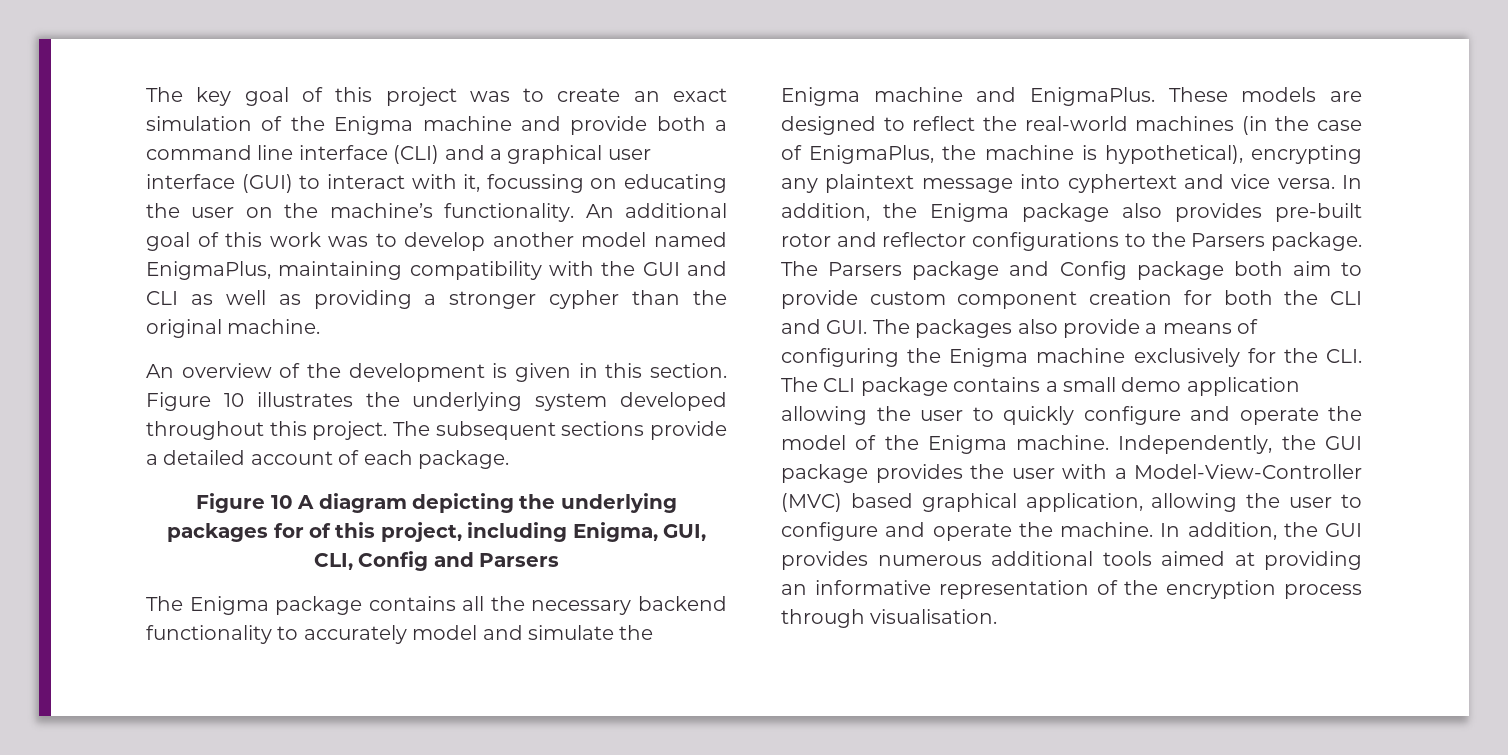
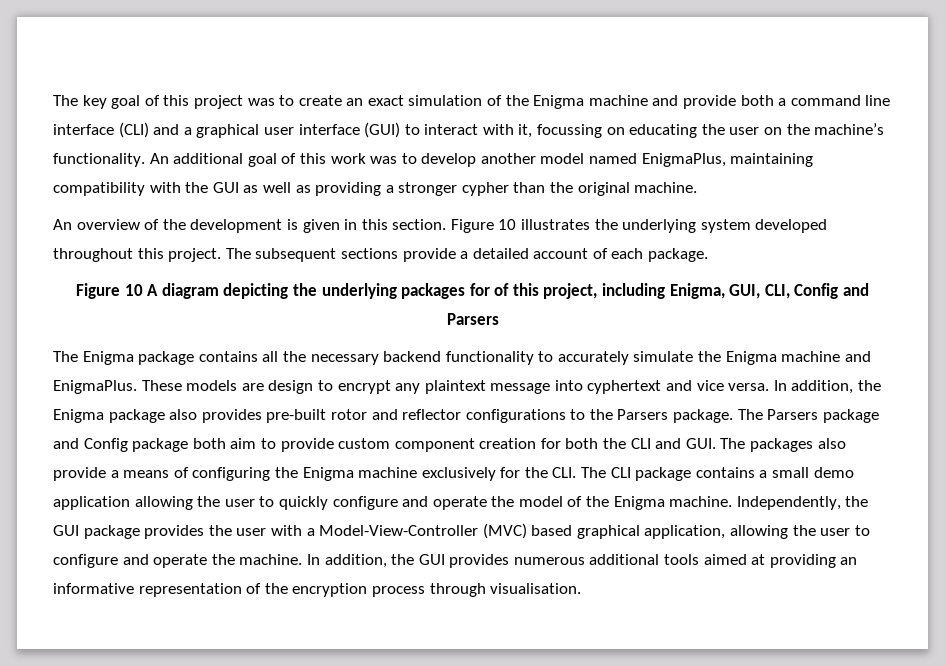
- An additional goal of this work was to develop another model named EnigmaPlus, maintaining compatibility with the GUI and CLI as well as providing a stronger cypher than the original machine.
+ An additional goal of this work was to develop another model named EnigmaPlus, maintaining compatibility with the GUI as well as providing a stronger cypher than the original machine.
- The Enigma package contains all the necessary backend functionality to accurately model and simulate the Enigma machine and EnigmaPlus.
+ The Enigma package contains all the necessary backend functionality to accurately simulate the Enigma machine and EnigmaPlus.
- These models are designed to reflect the real-world machines (in the case of EnigmaPlus, the machine is hypothetical), encrypting any plaintext message into cyphertext and vice versa.
+ These models are design to encrypt any plaintext message into cyphertext and vice versa.

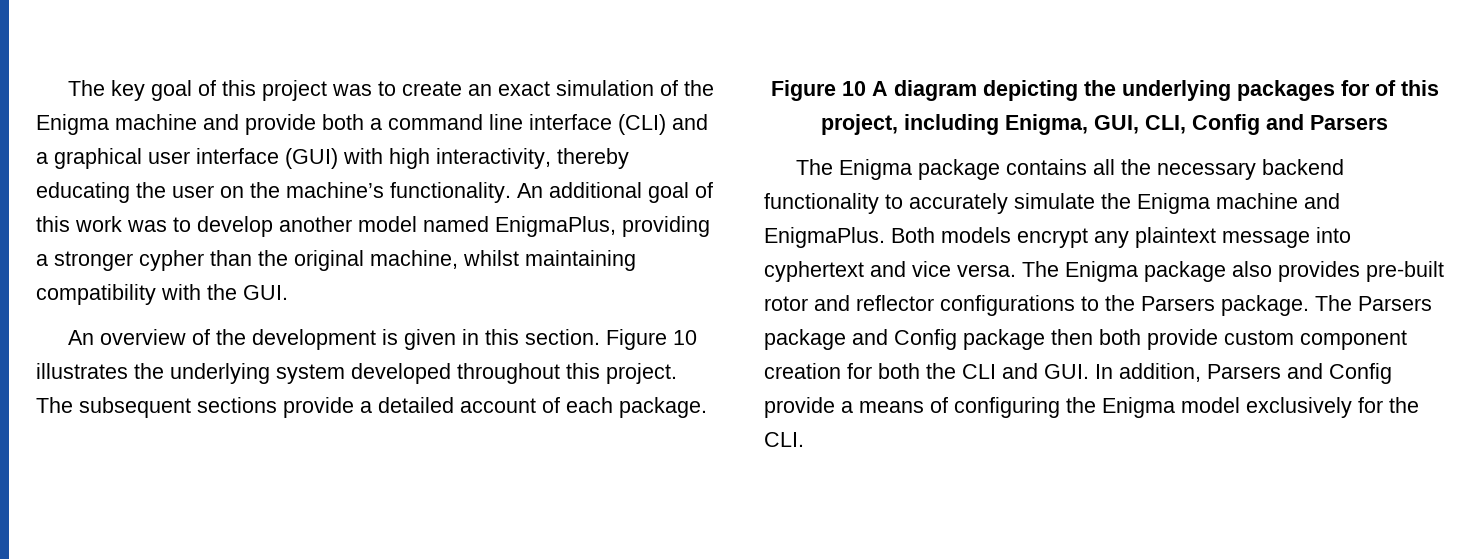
- The key goal of this project was to create an exact simulation of the Enigma machine and provide both a command line interface (CLI) and a graphical user interface (GUI) to interact with it, focussing on educating the user on the machine’s functionality.
+ The key goal of this project was to create an exact simulation of the Enigma machine and provide both a command line interface (CLI) and a graphical user interface (GUI) with high interactivity, thereby educating the user on the machine’s functionality.
- An additional goal of this work was to develop another model named EnigmaPlus, maintaining compatibility with the GUI as well as providing a stronger cypher than the original machine.
+ An additional goal of this work was to develop another model named EnigmaPlus, providing a stronger cypher than the original machine, whilst maintaining compatibility with the GUI.
- These models are design to encrypt any plaintext message into cyphertext and vice versa.
+ Both models encrypt any plaintext message into cyphertext and vice versa.
- In addition, the Enigma package also provides pre-built rotor and reflector configurations to the Parsers package.
+ The Enigma package also provides pre-built rotor and reflector configurations to the Parsers package.
- The Parsers package and Config package both aim to provide custom component creation for both the CLI and GUI. The packages also provide a means of configuring the Enigma machine exclusively for the CLI. The CLI package contains a small demo application allowing the user to quickly configure and operate the model of the Enigma machine. Independently, the GUI package provides the user with a Model-View-Controller (MVC) based graphical application, allowing the user to configure and operate the machine. In addition, the GUI provides numerous additional tools aimed at providing an informative representation of the encryption process through visualisation.
+ The Parsers package and Config package then both provide custom component creation for both the CLI and GUI. In addition, Parsers and Config provide a means of configuring the Enigma model exclusively for the CLI.

